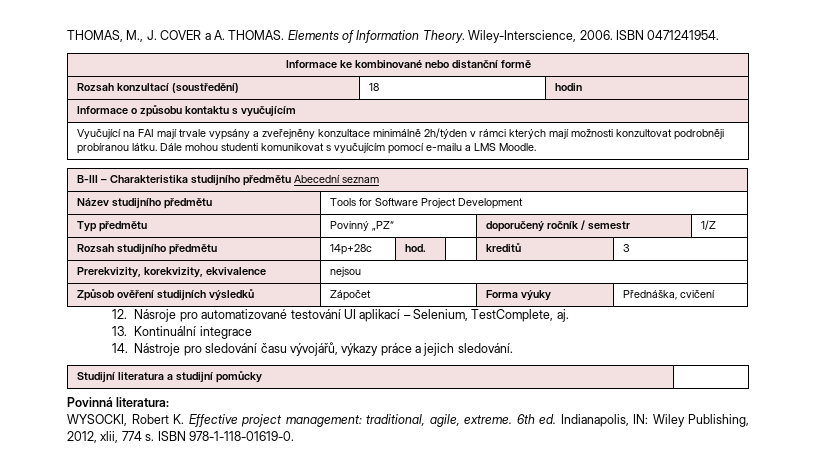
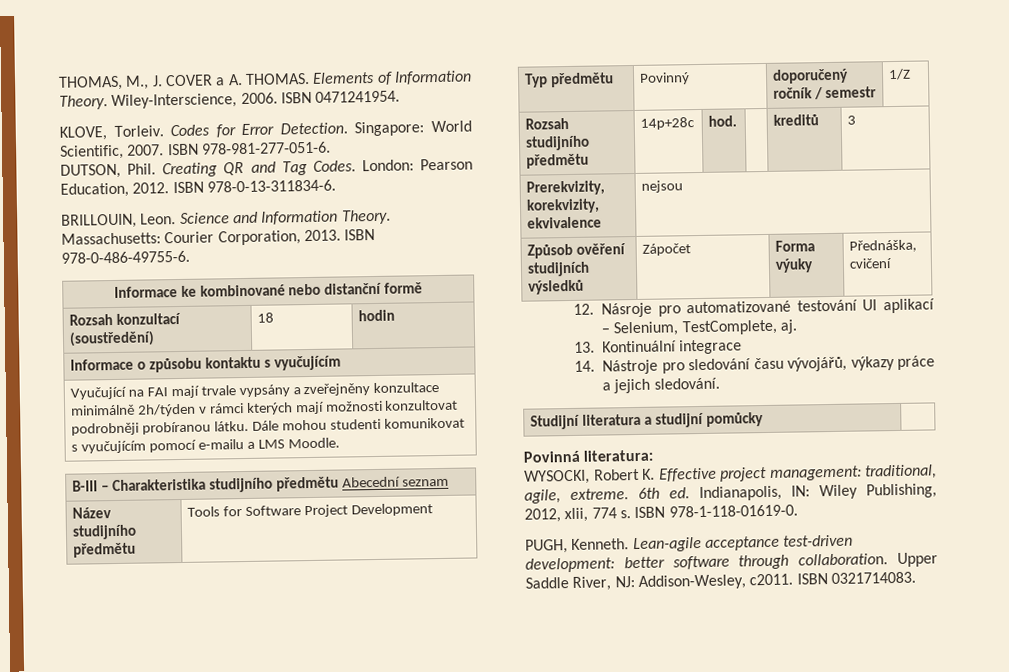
+ KLOVE, Torleiv. Codes for Error Detection. Singapore: World Scientific, 2007. ISBN 978-981-277-051-6.
+ DUTSON, Phil. Creating QR and Tag Codes. London: Pearson Education, 2012. ISBN 978-0-13-311834-6.
+ BRILLOUIN, Leon. Science and Information Theory. Massachusetts: Courier Corporation, 2013. ISBN 978-0-486-49755-6.
- Typ předmětu | Povinný „PZ“ | doporučený ročník / semestr | 1/Z
+ Typ předmětu | Povinný | doporučený ročník / semestr | 1/Z
+ PUGH, Kenneth. Lean-agile acceptance test-driven development: better software through collaboration. Upper Saddle River, NJ: Addison-Wesley, c2011. ISBN 0321714083.

